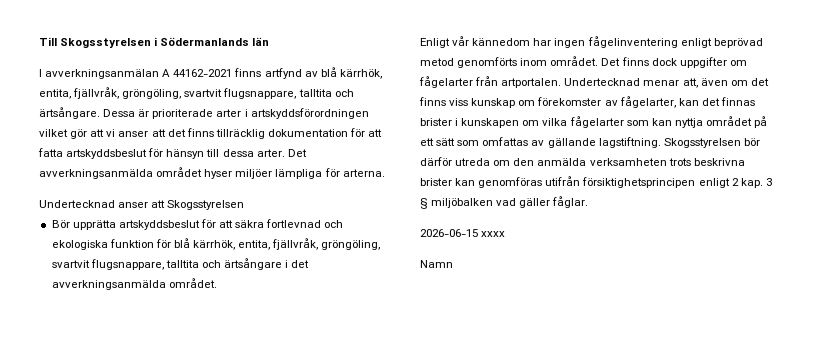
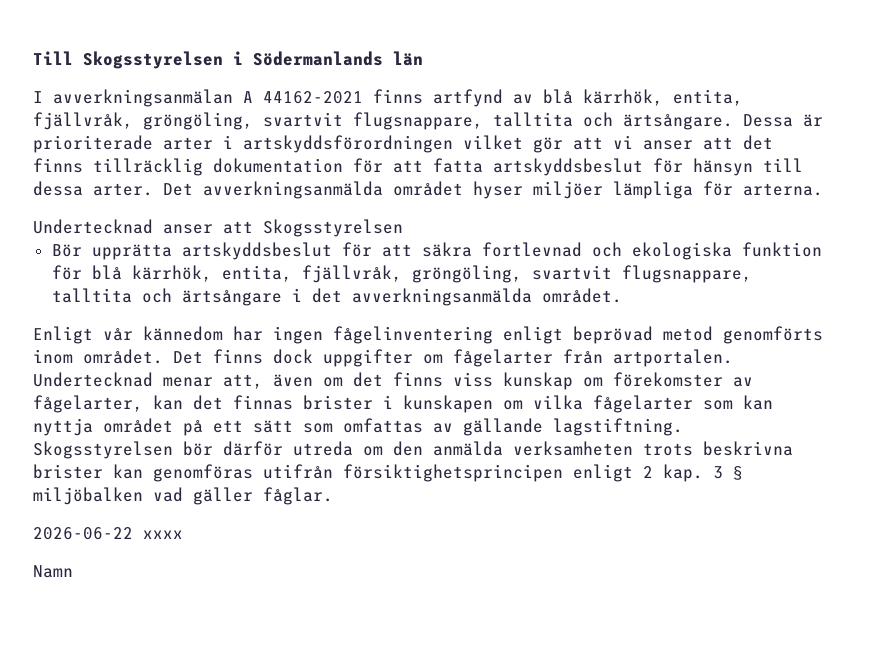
- 2026-06-15 xxxx
+ 2026-06-22 xxxx

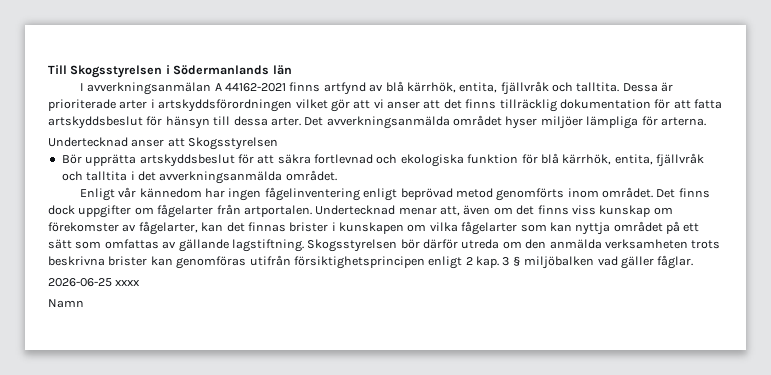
- I avverkningsanmälan A 44162-2021 finns artfynd av blå kärrhök, entita, fjällvråk, gröngöling, svartvit flugsnappare, talltita och ärtsångare.
+ I avverkningsanmälan A 44162-2021 finns artfynd av blå kärrhök, entita, fjällvråk och talltita.
- Bör upprätta artskyddsbeslut för att säkra fortlevnad och ekologiska funktion för blå kärrhök, entita, fjällvråk, gröngöling, svartvit flugsnappare, talltita och ärtsångare i det avverkningsanmälda området.
+ Bör upprätta artskyddsbeslut för att säkra fortlevnad och ekologiska funktion för blå kärrhök, entita, fjällvråk och talltita i det avverkningsanmälda området.
- 2026-06-22 xxxx
+ 2026-06-25 xxxx

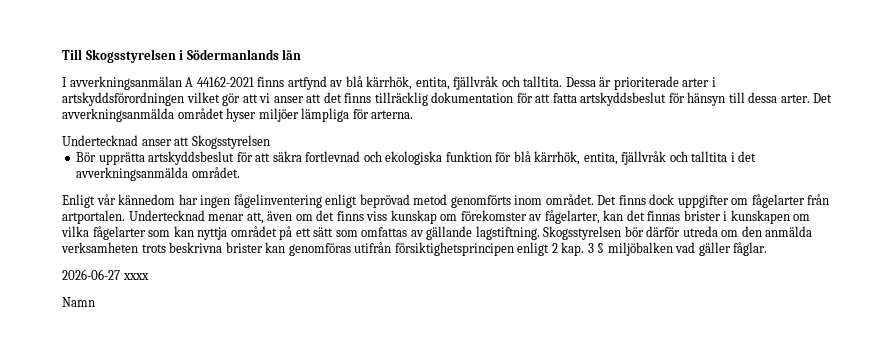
- 2026-06-25 xxxx
+ 2026-06-27 xxxx

